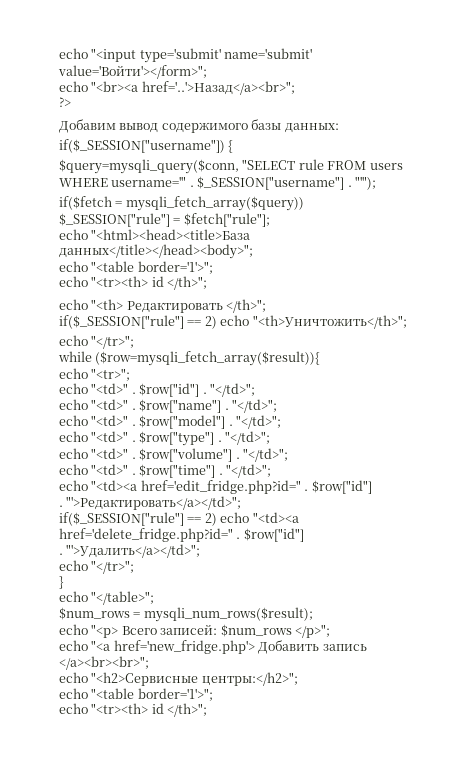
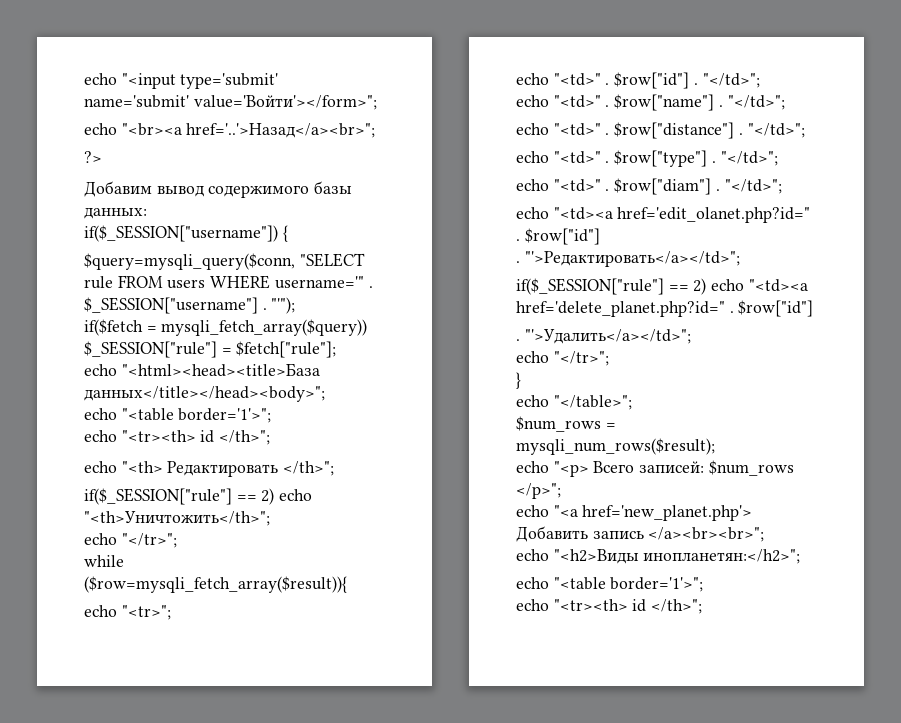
- $row["model"] .
+ $row["distance"] .
- $row["volume"] . "</td>";
- echo "<td>" . $row["time"] .
+ $row["diam"] .
- echo "<td><a href='edit_fridge.php?id=" .
+ echo "<td><a href='edit_olanet.php?id=" .
- if($_SESSION["rule"] == 2) echo "<td><a href='delete_fridge.php?id=" .
+ if($_SESSION["rule"] == 2) echo "<td><a href='delete_planet.php?id=" .
- echo "<a href='new_fridge.php'> Добавить запись </a><br><br>";
+ echo "<a href='new_planet.php'> Добавить запись </a><br><br>";
- echo "<h2>Сервисные центры:</h2>";
+ echo "<h2>Виды инопланетян:</h2>";

